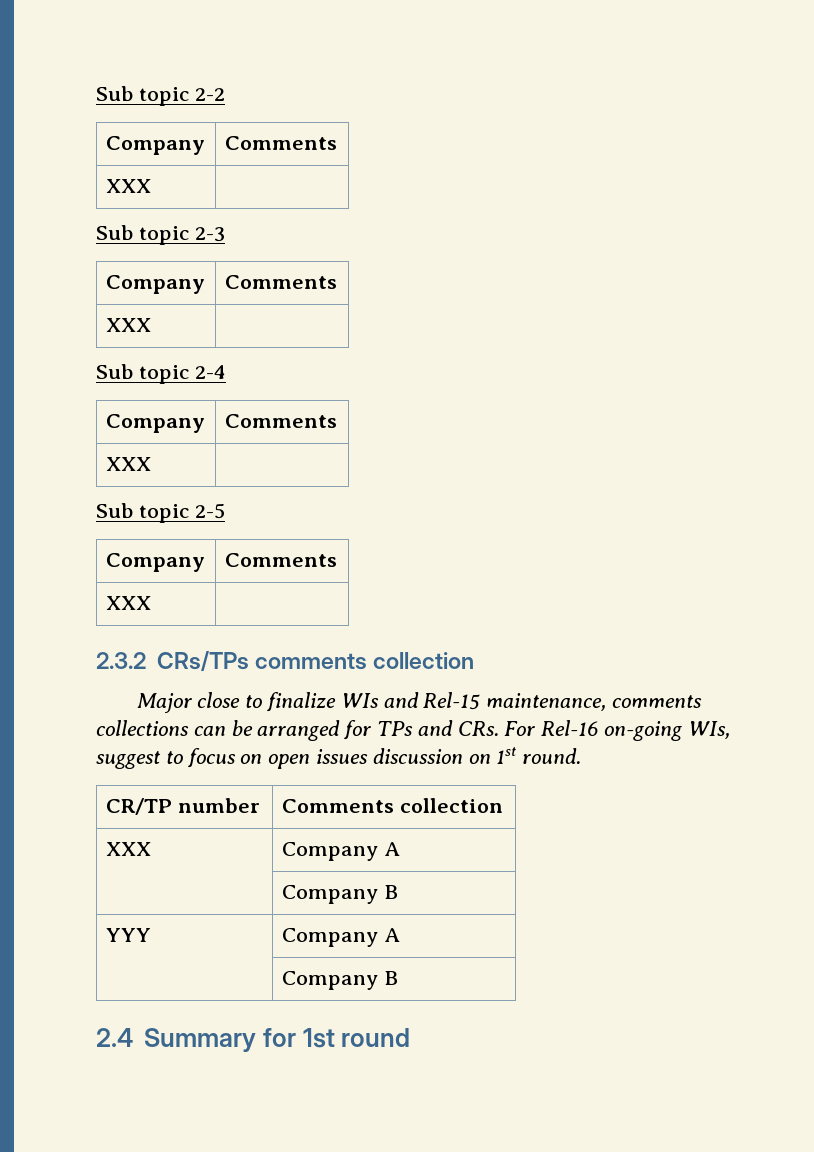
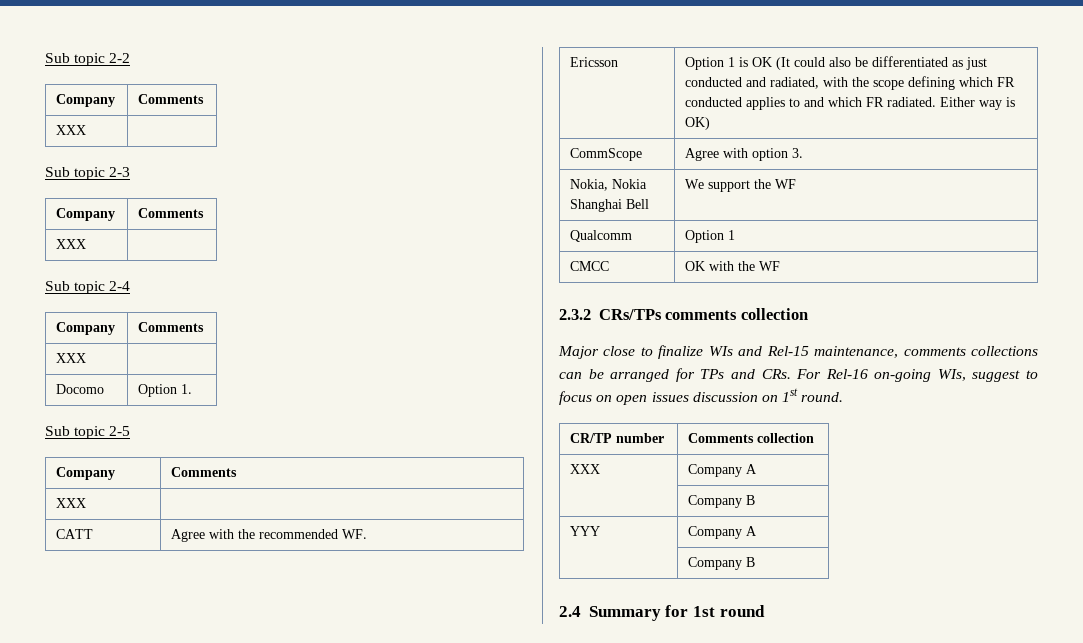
+ Docomo | Option 1.
+ CATT | Agree with the recommended WF.
+ Ericsson | Option 1 is OK (It could also be differentiated as just conducted and radiated, with the scope defining which FR conducted applies to and which FR radiated. Either way is OK)
+ CommScope | Agree with option 3.
+ Nokia, Nokia Shanghai Bell | We support the WF
+ Qualcomm | Option 1
+ CMCC | OK with the WF

